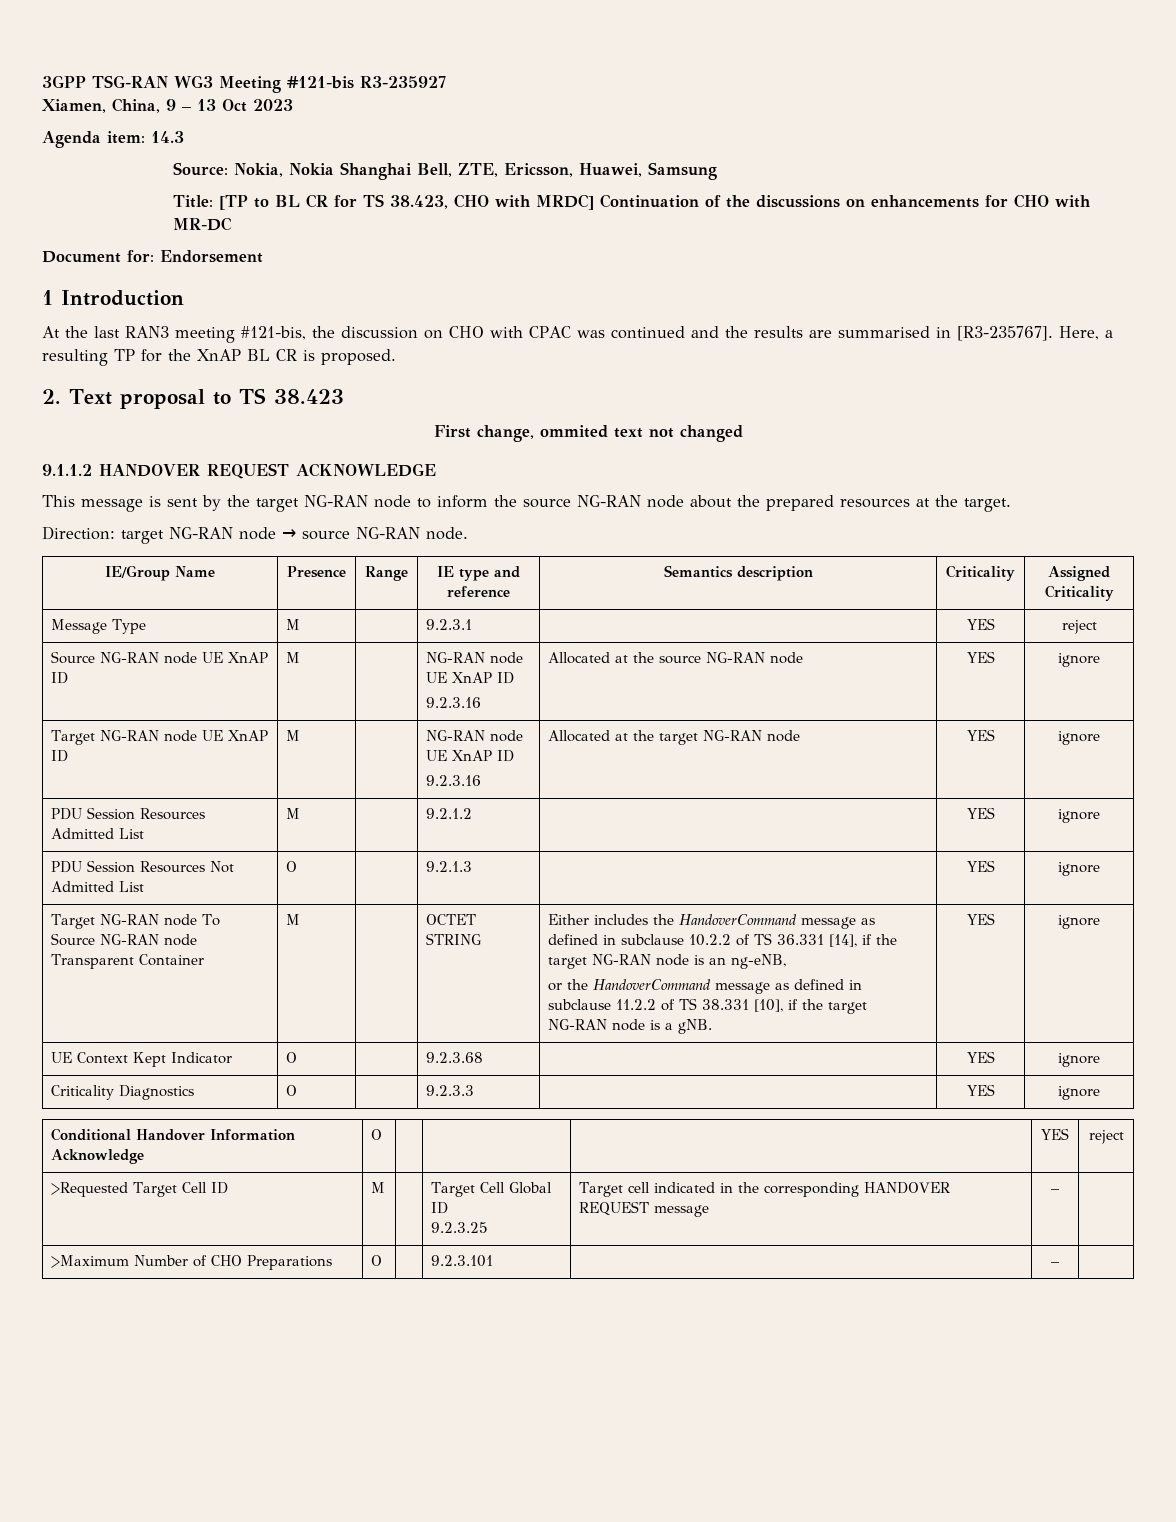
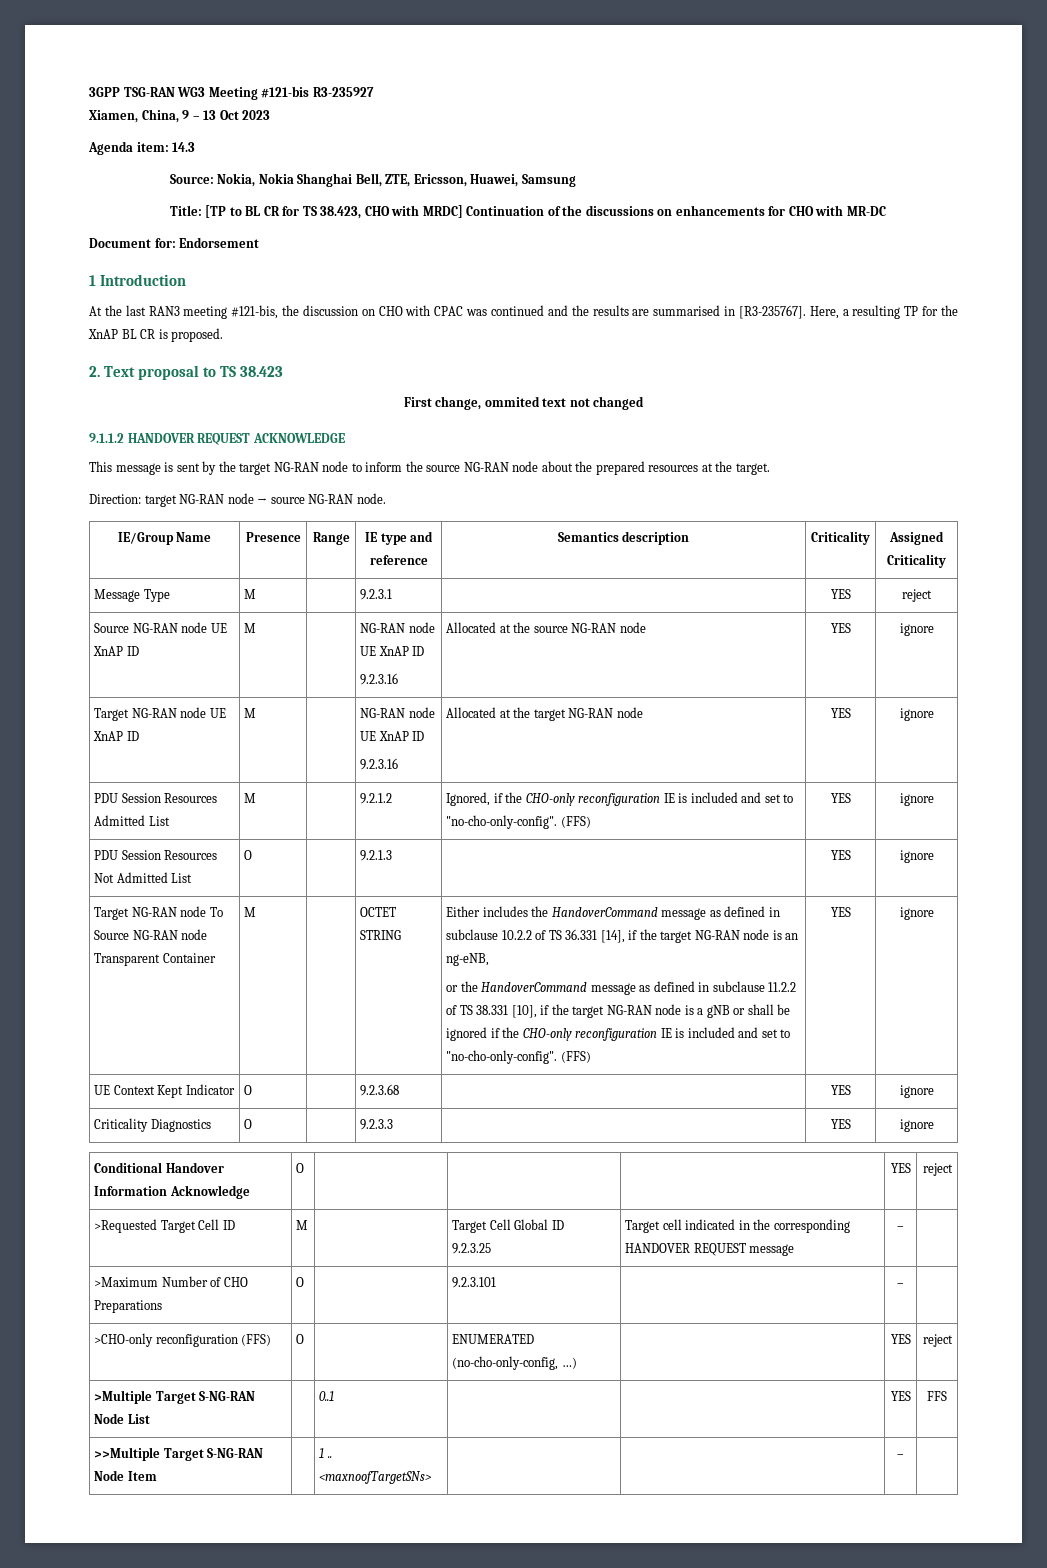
- PDU Session Resources Admitted List | M | | 9.2.1.2 | | YES | ignore
+ PDU Session Resources Admitted List | M | | 9.2.1.2 | Ignored, if the CHO-only reconfiguration IE is included and set to "no-cho-only-config". (FFS) | YES | ignore
- or the HandoverCommand message as defined in subclause 11.2.2 of TS 38.331 [10], if the target NG-RAN node is a gNB.
+ or the HandoverCommand message as defined in subclause 11.2.2 of TS 38.331 [10], if the target NG-RAN node is a gNB or shall be ignored if the CHO-only reconfiguration IE is included and set to "no-cho-only-config". (FFS)
+ >CHO-only reconfiguration (FFS) | O | | ENUMERATED (no-cho-only-config, …) | | YES | reject
+ >Multiple Target S-NG-RAN Node List | | 0..1 | | | YES | FFS
+ >>Multiple Target S-NG-RAN Node Item | | 1 .. <maxnoofTargetSNs> | | | – |

